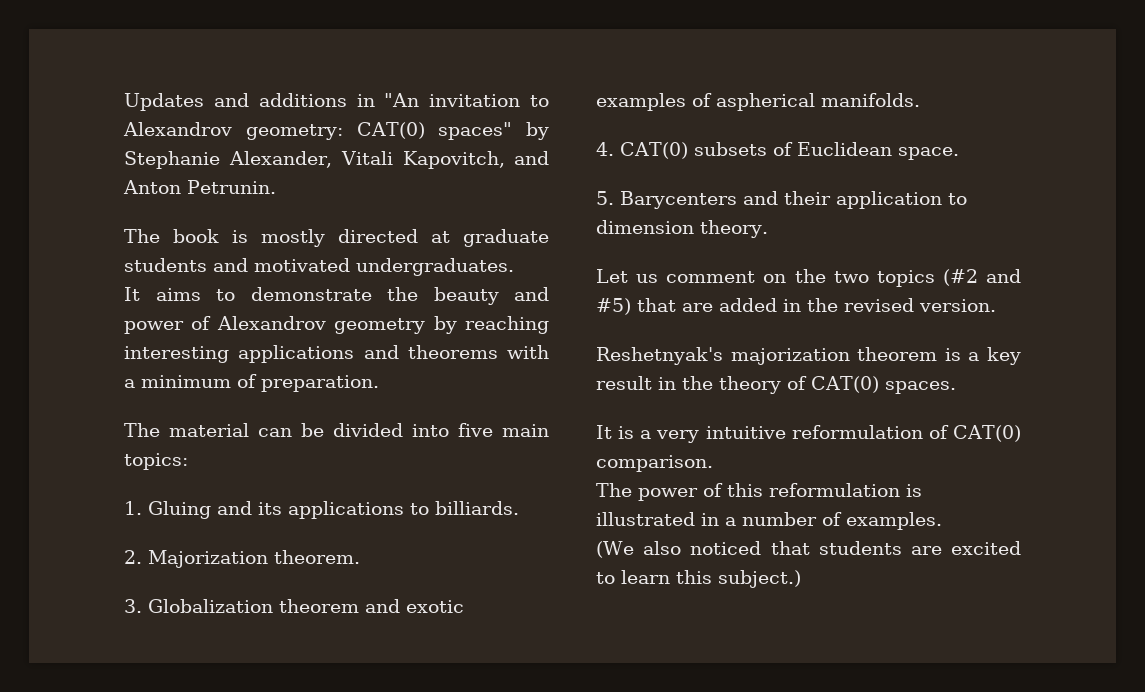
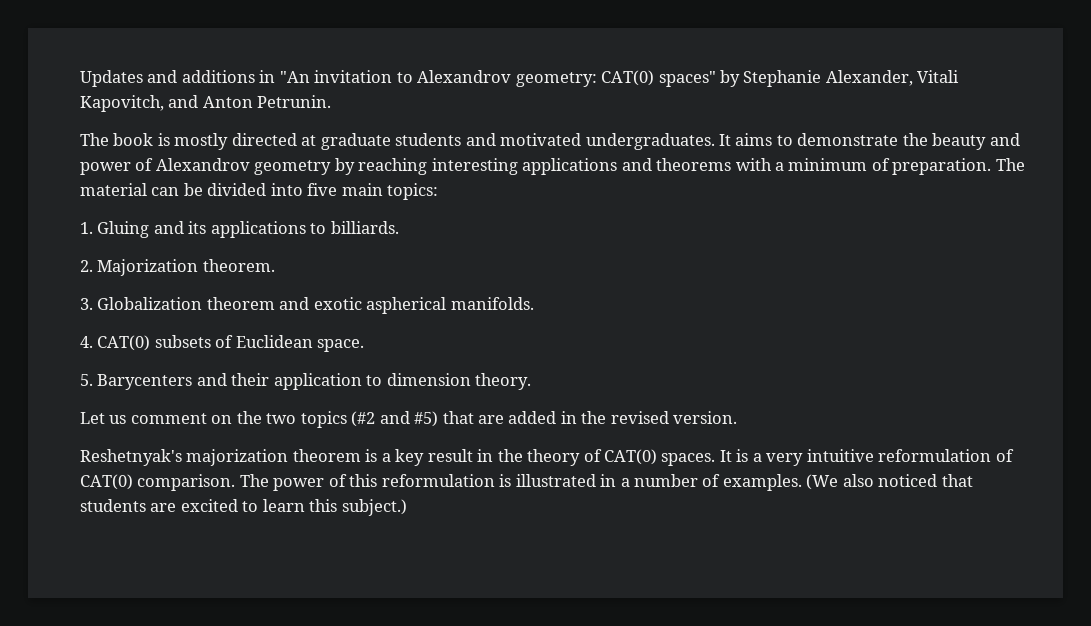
- The book is mostly directed at graduate students and motivated undergraduates.
- It aims to demonstrate the beauty and power of Alexandrov geometry by reaching interesting applications and theorems with a minimum of preparation.
- The material can be divided into five main topics:
+ The book is mostly directed at graduate students and motivated undergraduates. It aims to demonstrate the beauty and power of Alexandrov geometry by reaching interesting applications and theorems with a minimum of preparation. The material can be divided into five main topics:
- 3. Globalization theorem and exotic examples of aspherical manifolds.
+ 3. Globalization theorem and exotic aspherical manifolds.
- Reshetnyak's majorization theorem is a key result in the theory of CAT(0) spaces.
- It is a very intuitive reformulation of CAT(0) comparison.
- The power of this reformulation is illustrated in a number of examples.
- (We also noticed that students are excited to learn this subject.)
+ Reshetnyak's majorization theorem is a key result in the theory of CAT(0) spaces. It is a very intuitive reformulation of CAT(0) comparison. The power of this reformulation is illustrated in a number of examples. (We also noticed that students are excited to learn this subject.)

